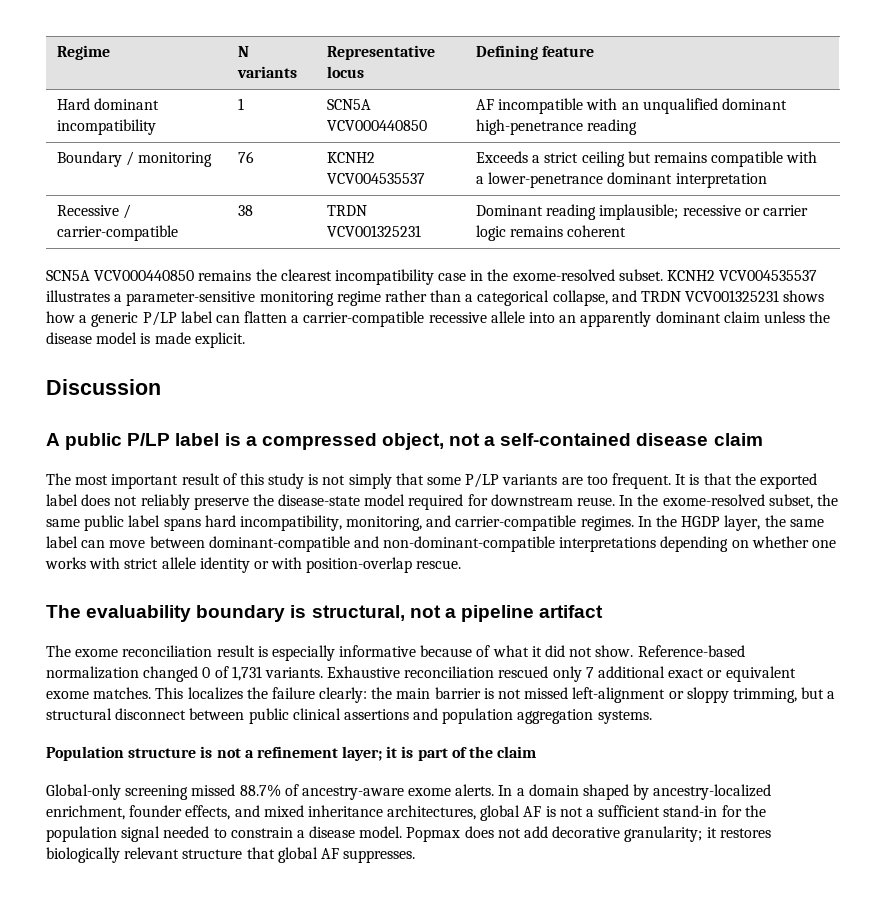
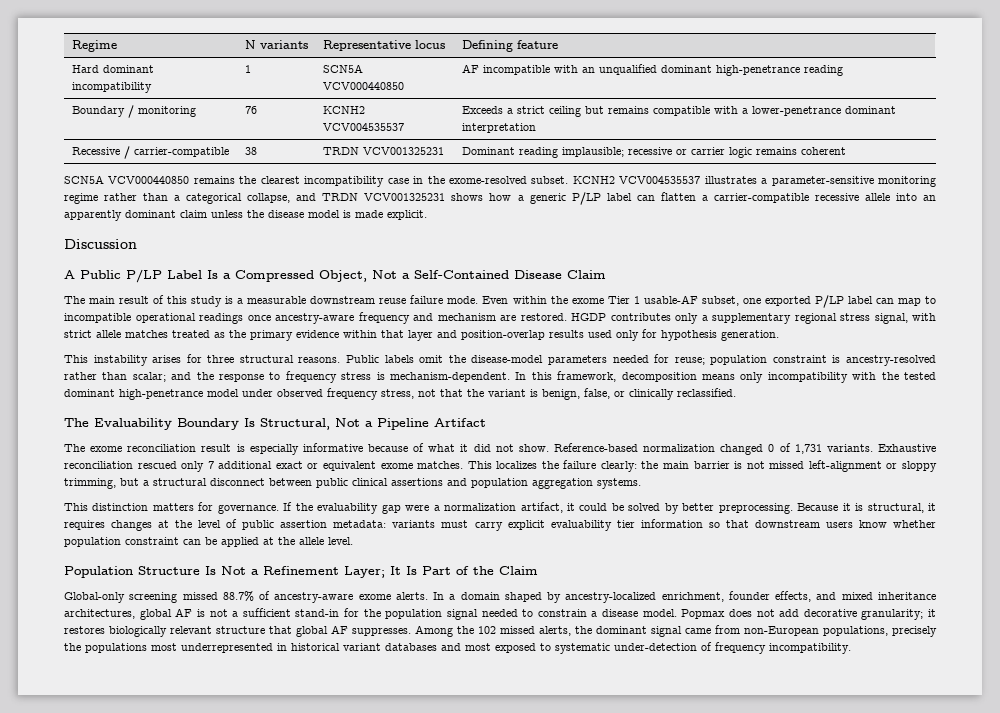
- A public P/LP label is a compressed object, not a self-contained disease claim
- The most important result of this study is not simply that some P/LP variants are too frequent. It is that the exported label does not reliably preserve the disease-state model required for downstream reuse. In the exome-resolved subset, the same public label spans hard incompatibility, monitoring, and carrier-compatible regimes. In the HGDP layer, the same label can move between dominant-compatible and non-dominant-compatible interpretations depending on whether one works with strict allele identity or with position-overlap rescue.
- The evaluability boundary is structural, not a pipeline artifact
+ A Public P/LP Label Is a Compressed Object, Not a Self-Contained Disease Claim
+ The main result of this study is a measurable downstream reuse failure mode. Even within the exome Tier 1 usable-AF subset, one exported P/LP label can map to incompatible operational readings once ancestry-aware frequency and mechanism are restored. HGDP contributes only a supplementary regional stress signal, with strict allele matches treated as the primary evidence within that layer and position-overlap results used only for hypothesis generation.
+ This instability arises for three structural reasons. Public labels omit the disease-model parameters needed for reuse; population constraint is ancestry-resolved rather than scalar; and the response to frequency stress is mechanism-dependent. In this framework, decomposition means only incompatibility with the tested dominant high-penetrance model under observed frequency stress, not that the variant is benign, false, or clinically reclassified.
+ The Evaluability Boundary Is Structural, Not a Pipeline Artifact
- Population structure is not a refinement layer; it is part of the claim
+ This distinction matters for governance. If the evaluability gap were a normalization artifact, it could be solved by better preprocessing. Because it is structural, it requires changes at the level of public assertion metadata: variants must carry explicit evaluability tier information so that downstream users know whether population constraint can be applied at the allele level.
+ Population Structure Is Not a Refinement Layer; It Is Part of the Claim
+ Among the 102 missed alerts, the dominant signal came from non-European populations, precisely the populations most underrepresented in historical variant databases and most exposed to systematic under-detection of frequency incompatibility.

